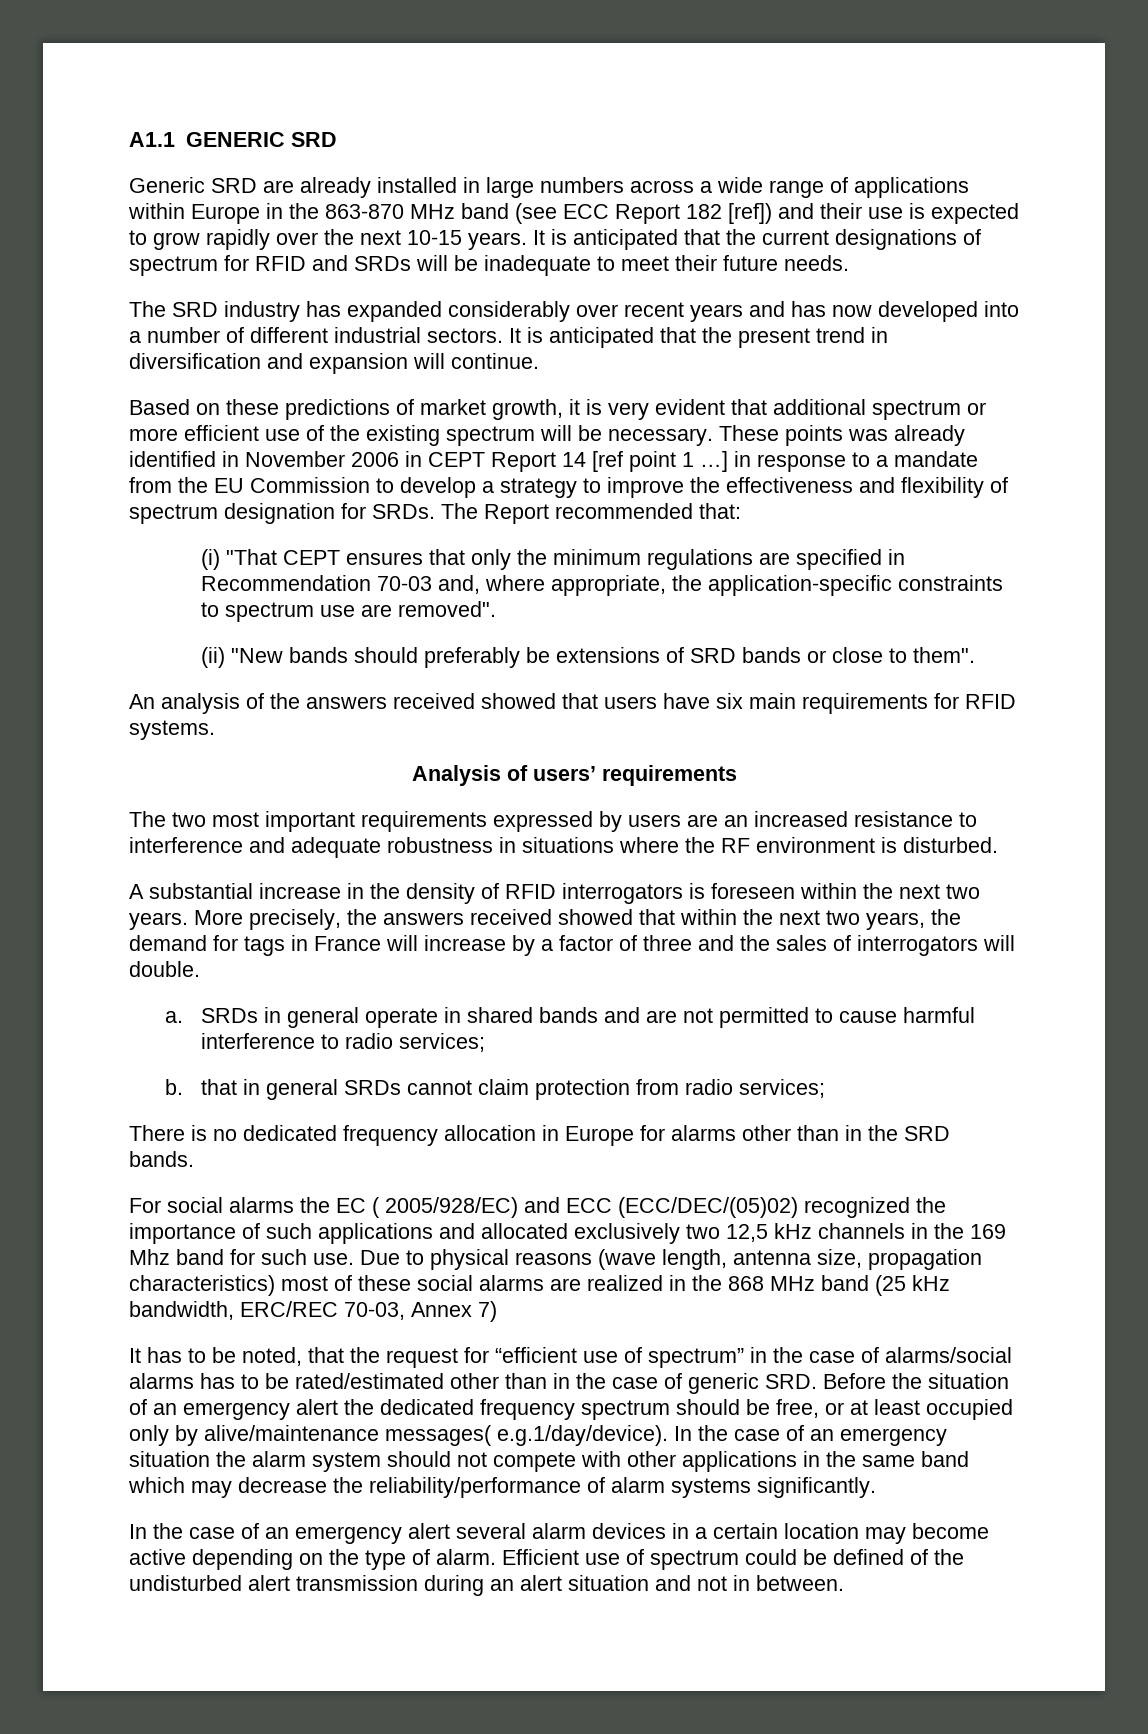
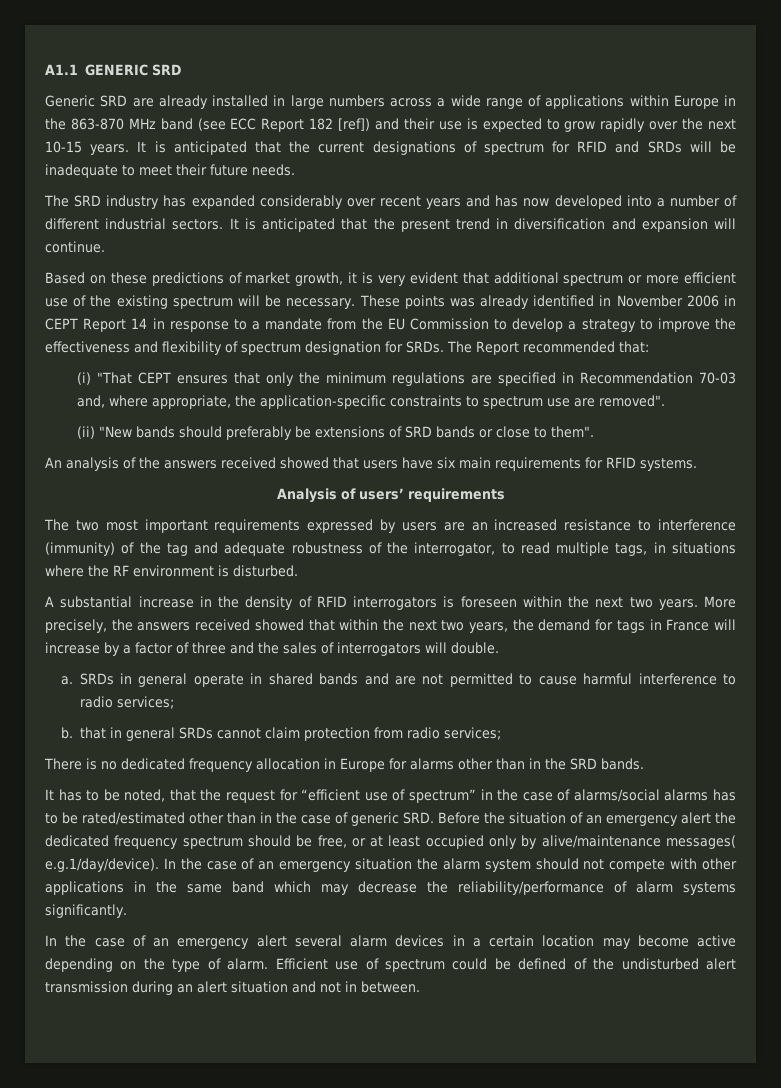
- These points was already identified in November 2006 in CEPT Report 14 [ref point 1 …] in response to a mandate from the EU Commission to develop a strategy to improve the effectiveness and flexibility of spectrum designation for SRDs.
+ These points was already identified in November 2006 in CEPT Report 14 in response to a mandate from the EU Commission to develop a strategy to improve the effectiveness and flexibility of spectrum designation for SRDs.
- The two most important requirements expressed by users are an increased resistance to interference and adequate robustness in situations where the RF environment is disturbed.
+ The two most important requirements expressed by users are an increased resistance to interference (immunity) of the tag and adequate robustness of the interrogator, to read multiple tags, in situations where the RF environment is disturbed.
- For social alarms the EC ( 2005/928/EC) and ECC (ECC/DEC/(05)02) recognized the importance of such applications and allocated exclusively two 12,5 kHz channels in the 169 Mhz band for such use. Due to physical reasons (wave length, antenna size, propagation characteristics) most of these social alarms are realized in the 868 MHz band (25 kHz bandwidth, ERC/REC 70-03, Annex 7)

